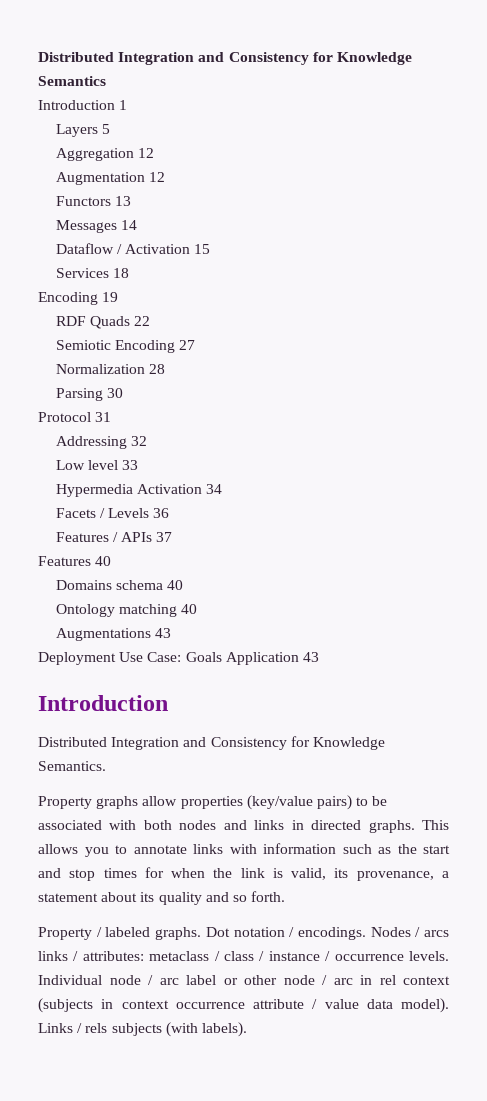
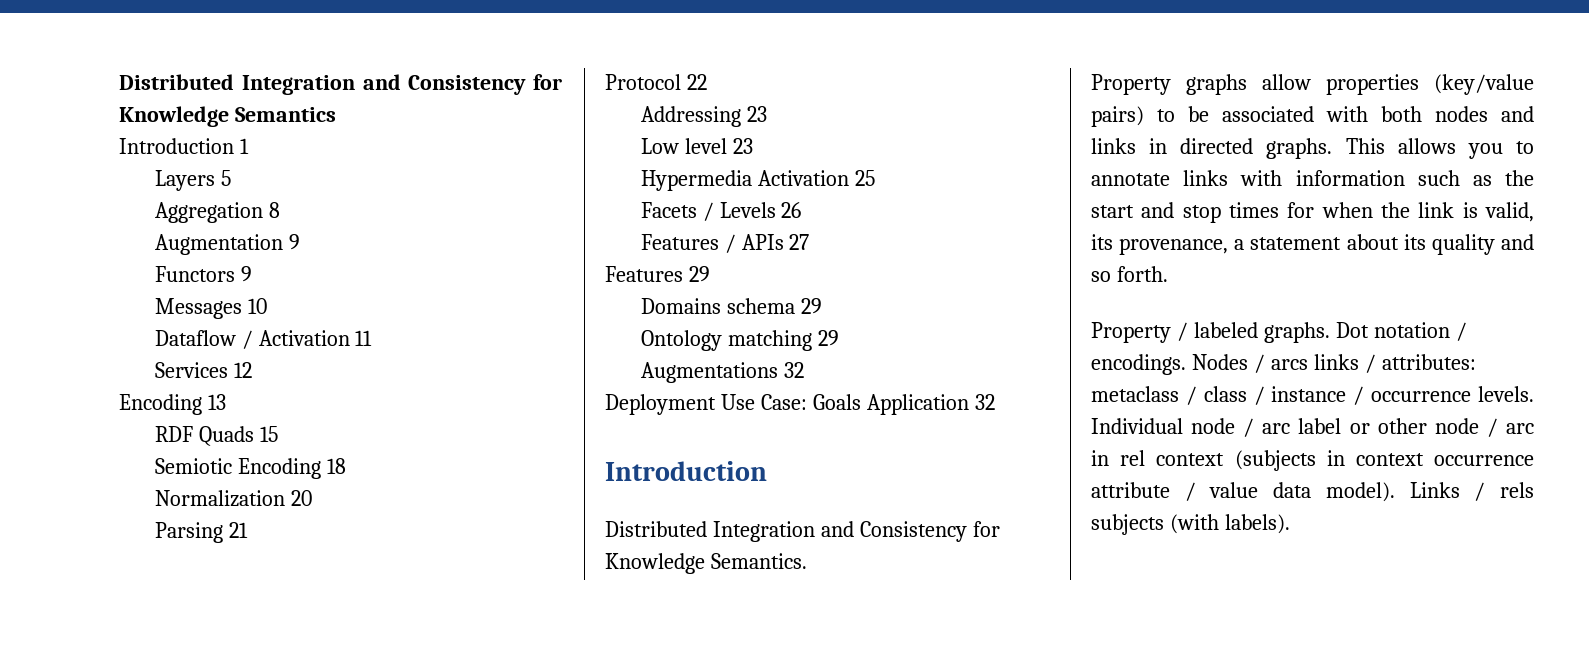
- Aggregation 12
+ Aggregation 8
- Augmentation 12
+ Augmentation 9
- Functors 13
+ Functors 9
- Messages 14
+ Messages 10
- Dataflow / Activation 15
+ Dataflow / Activation 11
- Services 18
- Encoding 19
+ Services 12
+ Encoding 13
- RDF Quads 22
+ RDF Quads 15
- Semiotic Encoding 27
+ Semiotic Encoding 18
- Normalization 28
+ Normalization 20
- Parsing 30
+ Parsing 21
- Protocol 31
+ Protocol 22
- Addressing 32
+ Addressing 23
- Low level 33
+ Low level 23
- Hypermedia Activation 34
+ Hypermedia Activation 25
- Facets / Levels 36
+ Facets / Levels 26
- Features / APIs 37
- Features 40
+ Features / APIs 27
+ Features 29
- Domains schema 40
+ Domains schema 29
- Ontology matching 40
+ Ontology matching 29
- Augmentations 43
+ Augmentations 32
- Deployment Use Case: Goals Application 43
+ Deployment Use Case: Goals Application 32

